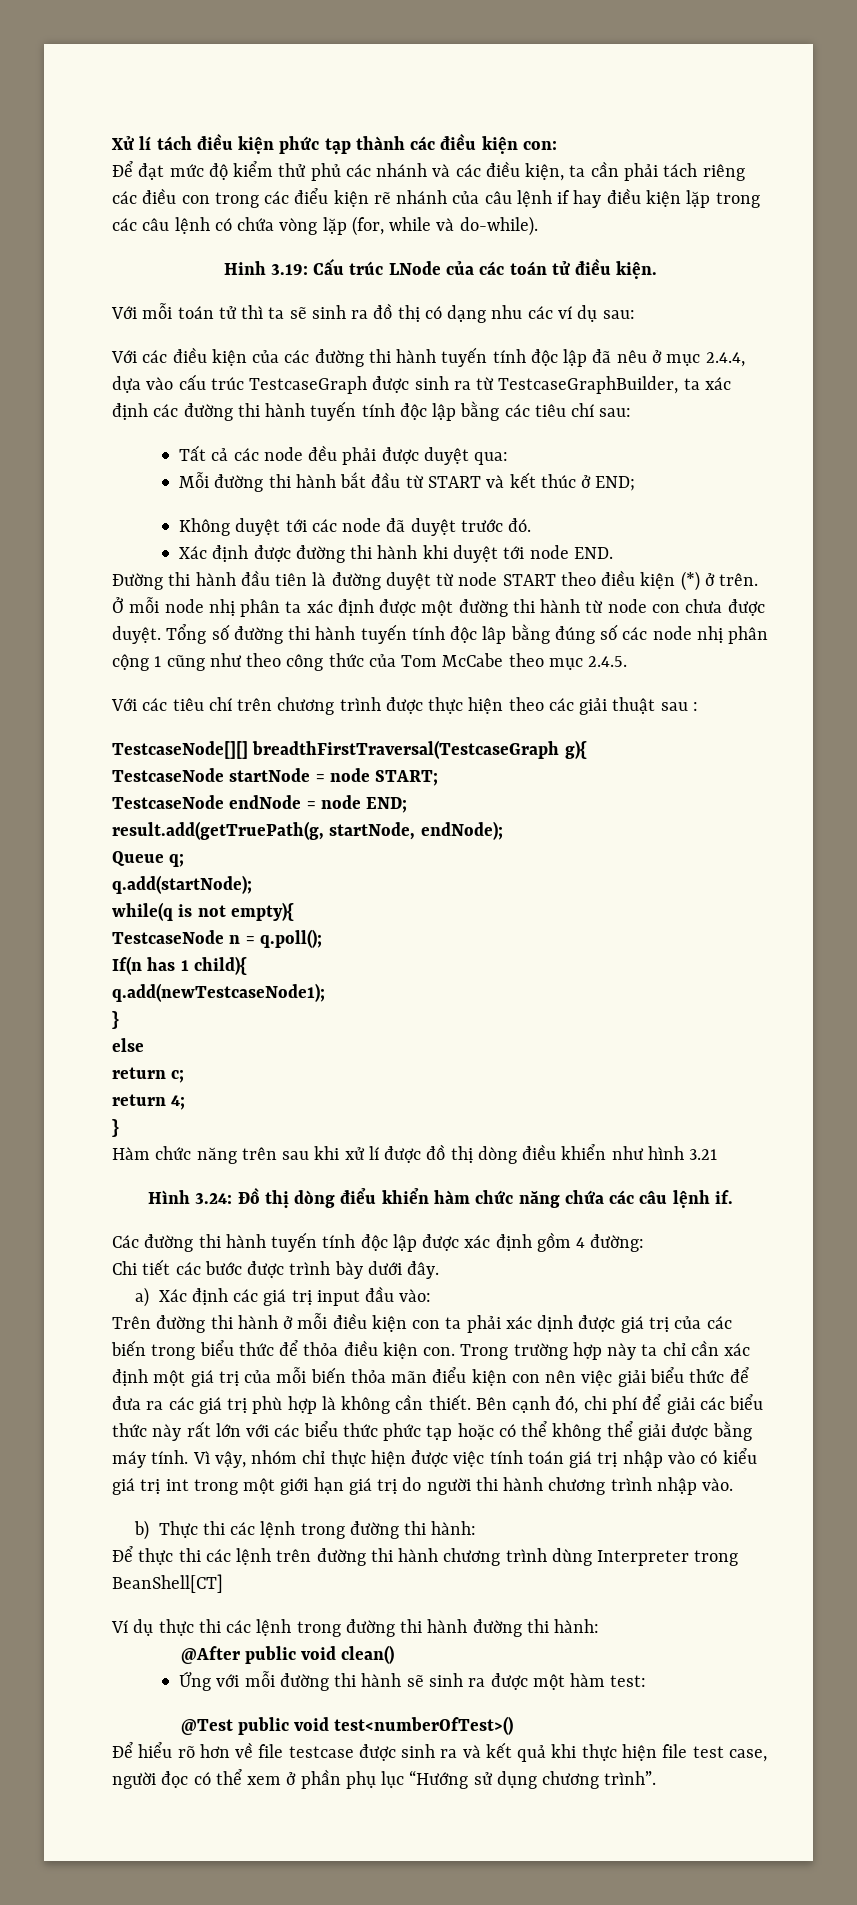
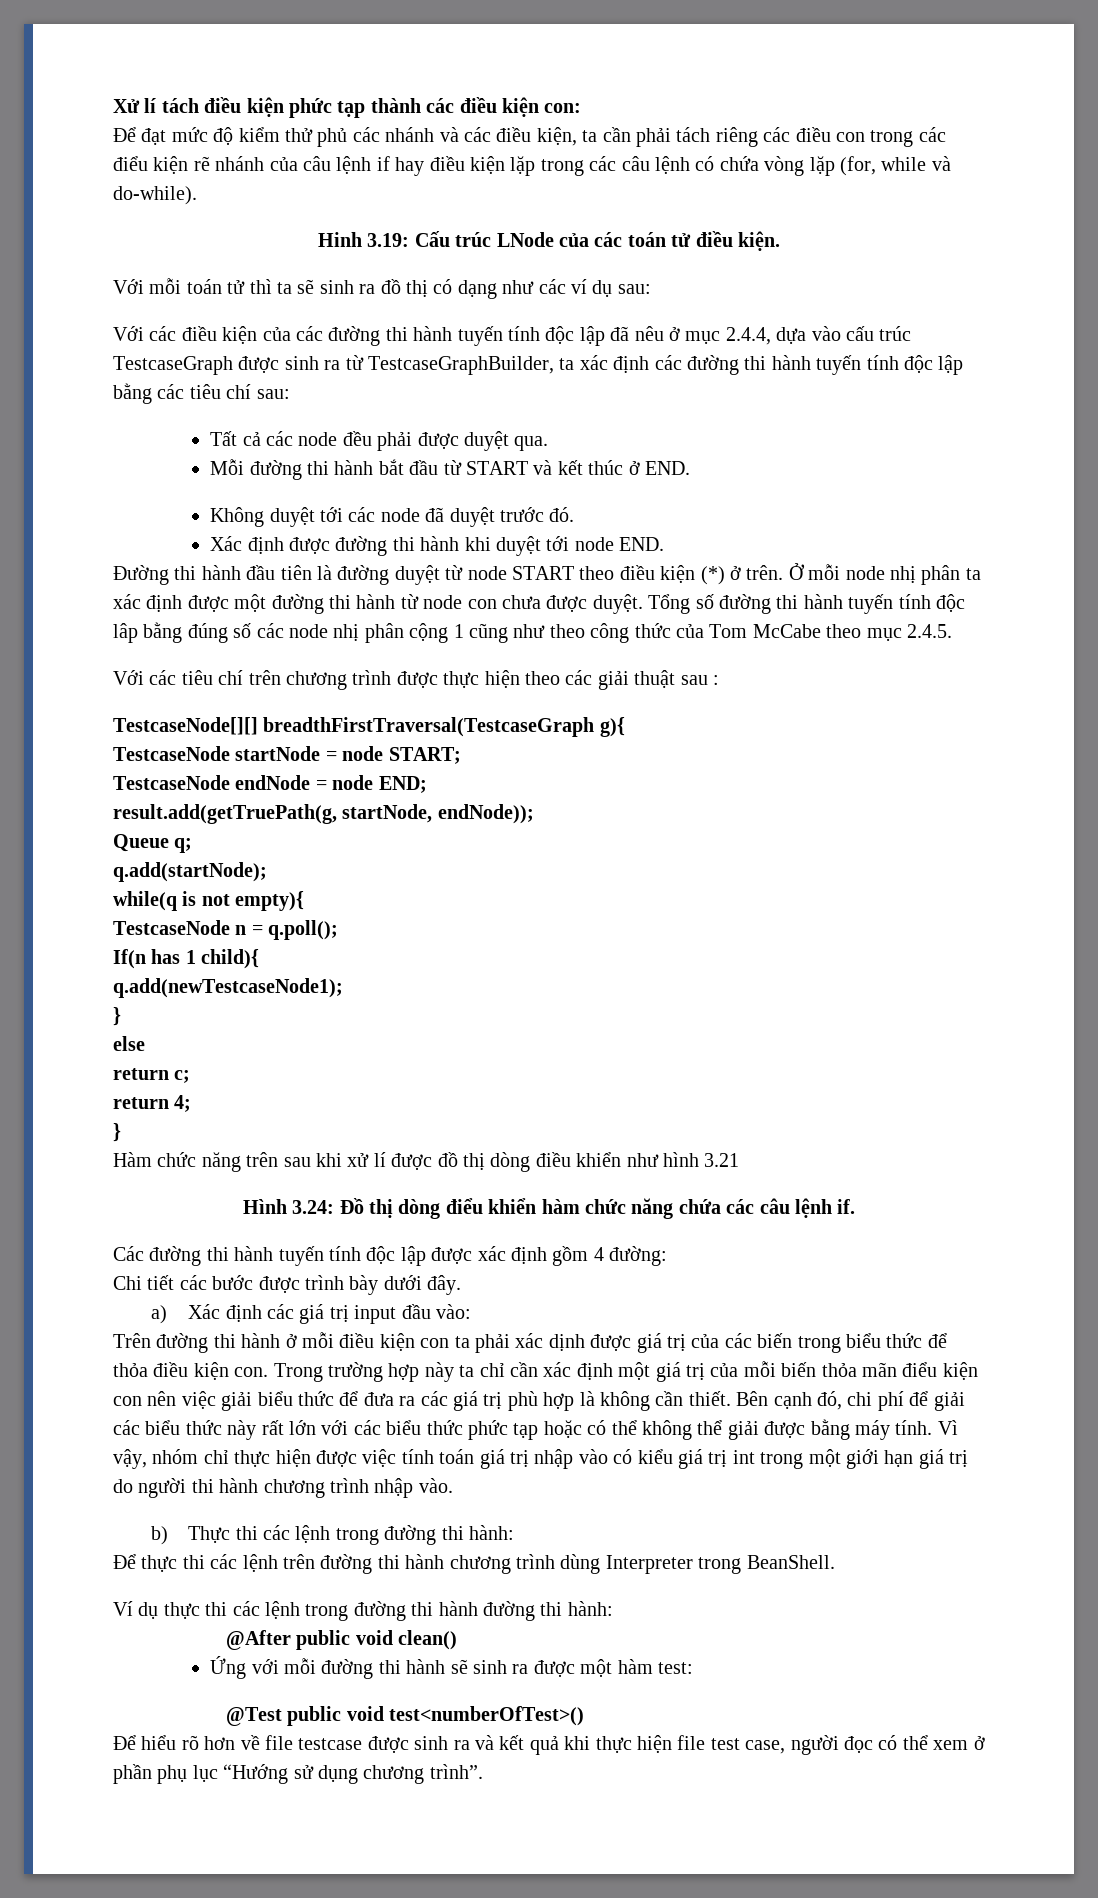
- Với mỗi toán tử thì ta sẽ sinh ra đồ thị có dạng nhu các ví dụ sau:
+ Với mỗi toán tử thì ta sẽ sinh ra đồ thị có dạng như các ví dụ sau:
- Tất cả các node đều phải được duyệt qua:
+ Tất cả các node đều phải được duyệt qua.
- Mỗi đường thi hành bắt đầu từ START và kết thúc ở END;
+ Mỗi đường thi hành bắt đầu từ START và kết thúc ở END.
- result.add(getTruePath(g, startNode, endNode);
+ result.add(getTruePath(g, startNode, endNode));
- Để thực thi các lệnh trên đường thi hành chương trình dùng Interpreter trong BeanShell[CT]
+ Để thực thi các lệnh trên đường thi hành chương trình dùng Interpreter trong BeanShell.

